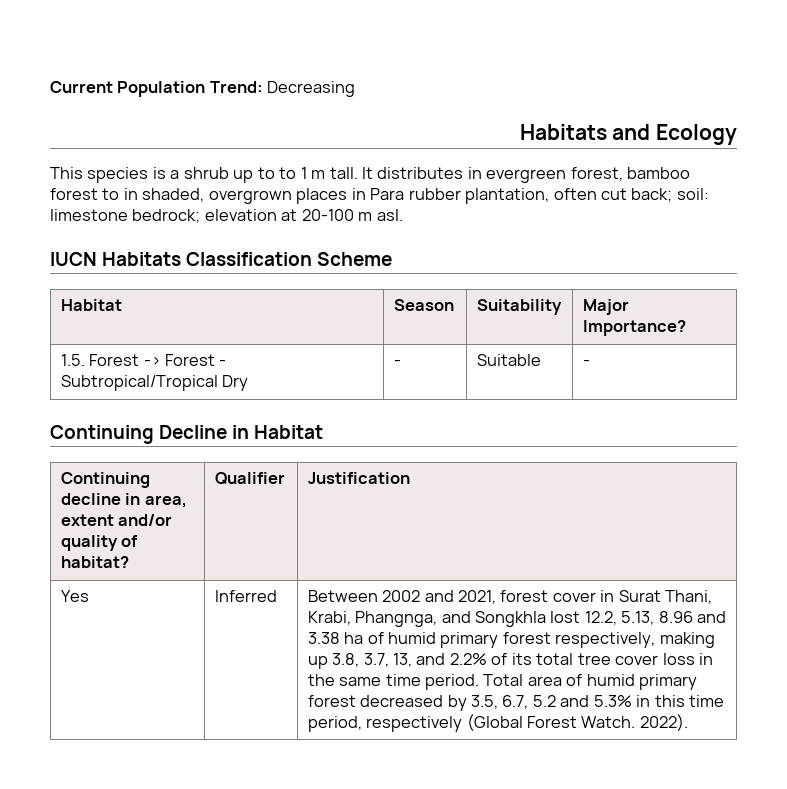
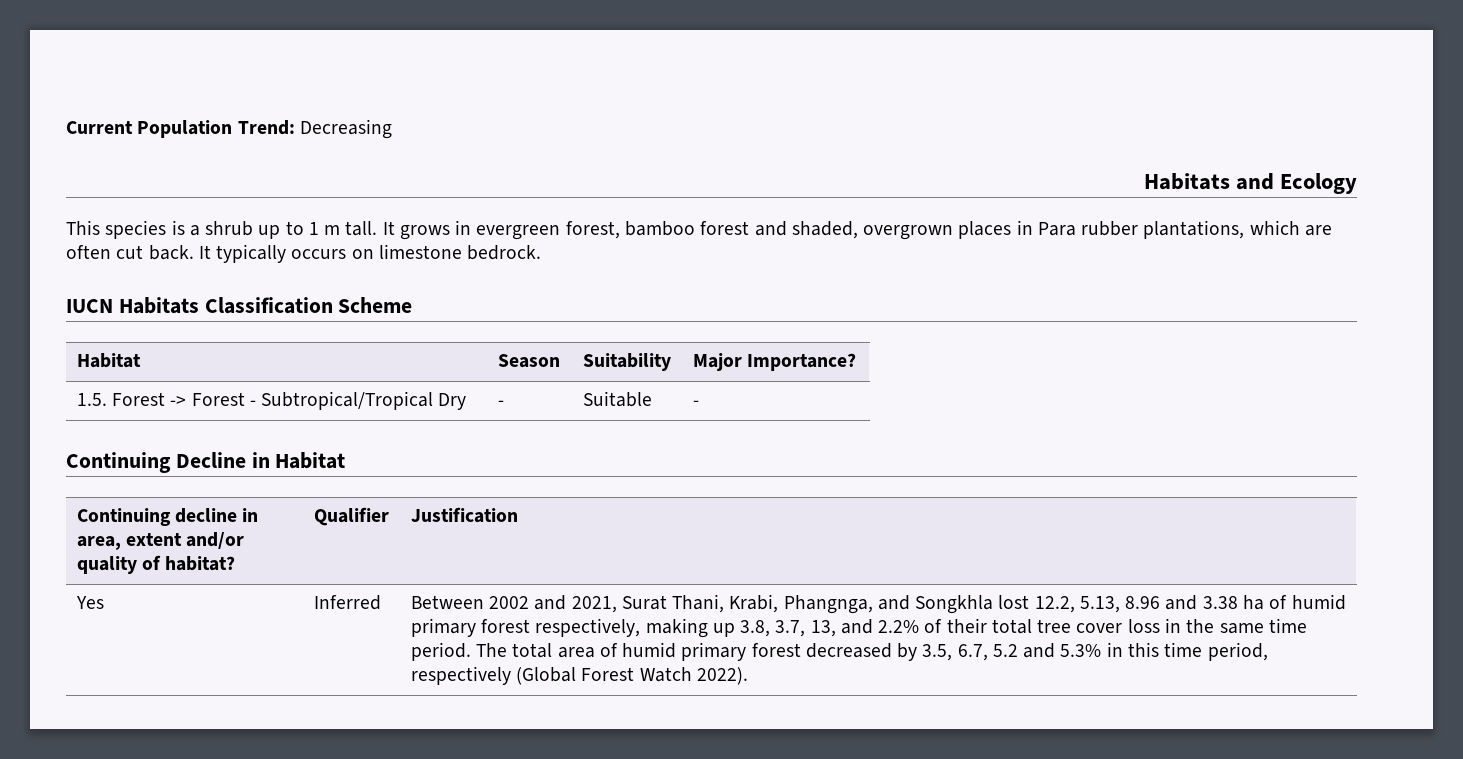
- This species is a shrub up to to 1 m tall.
+ This species is a shrub up to 1 m tall.
- It distributes in evergreen forest, bamboo forest to in shaded, overgrown places in Para rubber plantation, often cut back; soil: limestone bedrock; elevation at 20-100 m asl.
+ It grows in evergreen forest, bamboo forest and shaded, overgrown places in Para rubber plantations, which are often cut back. It typically occurs on limestone bedrock.
- Between 2002 and 2021, forest cover in Surat Thani, Krabi, Phangnga, and Songkhla lost 12.2, 5.13, 8.96 and 3.38 ha of humid primary forest respectively, making up 3.8, 3.7, 13, and 2.2% of its total tree cover loss in the same time period.
+ Between 2002 and 2021, Surat Thani, Krabi, Phangnga, and Songkhla lost 12.2, 5.13, 8.96 and 3.38 ha of humid primary forest respectively, making up 3.8, 3.7, 13, and 2.2% of their total tree cover loss in the same time period.
- Total area of humid primary forest decreased by 3.5, 6.7, 5.2 and 5.3% in this time period, respectively (Global Forest Watch. 2022).
+ The total area of humid primary forest decreased by 3.5, 6.7, 5.2 and 5.3% in this time period, respectively (Global Forest Watch 2022).

